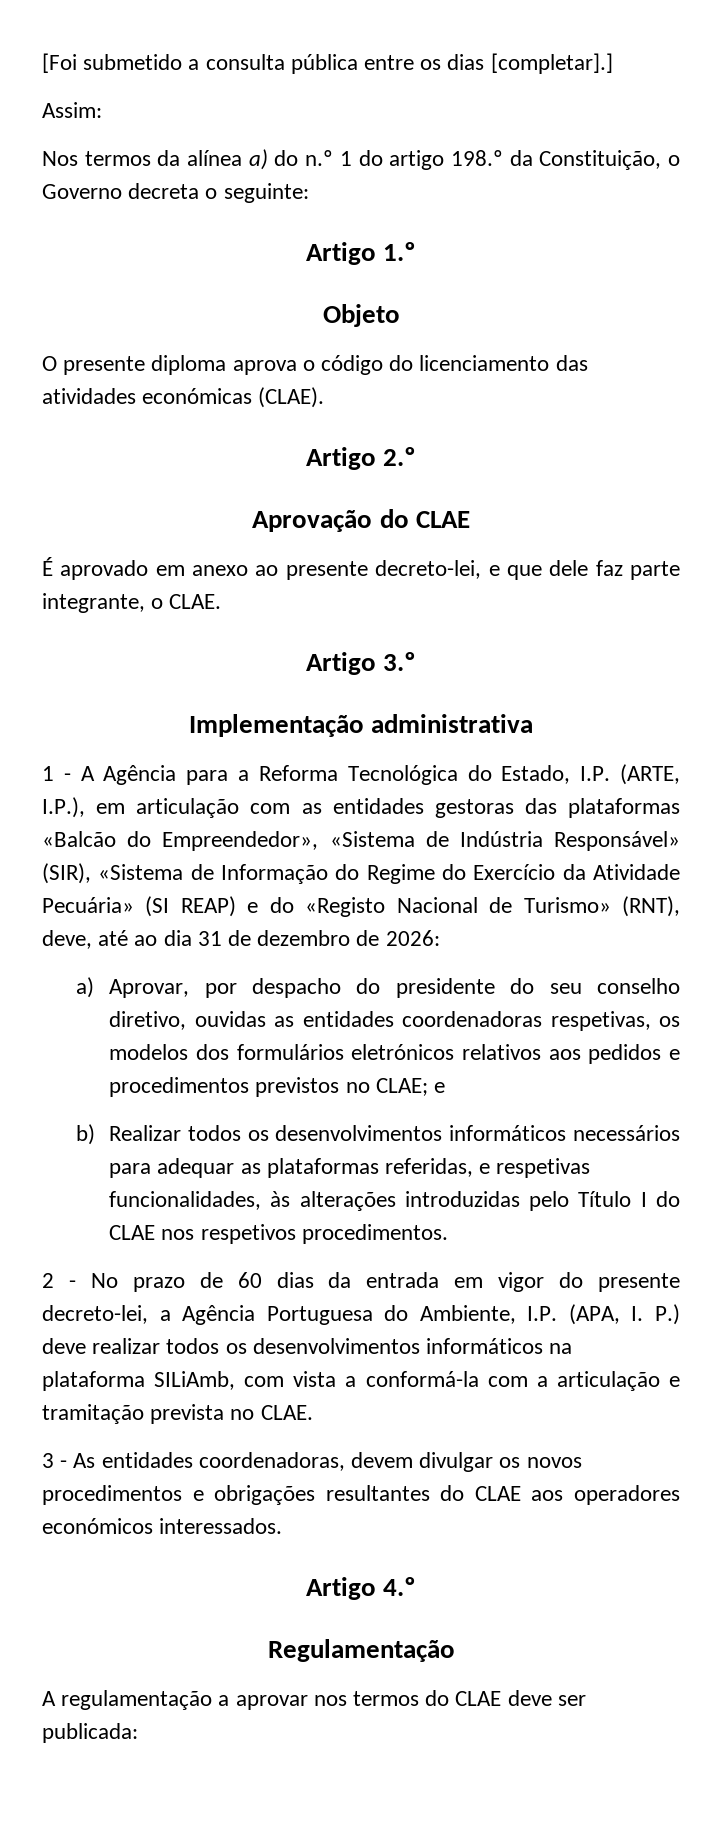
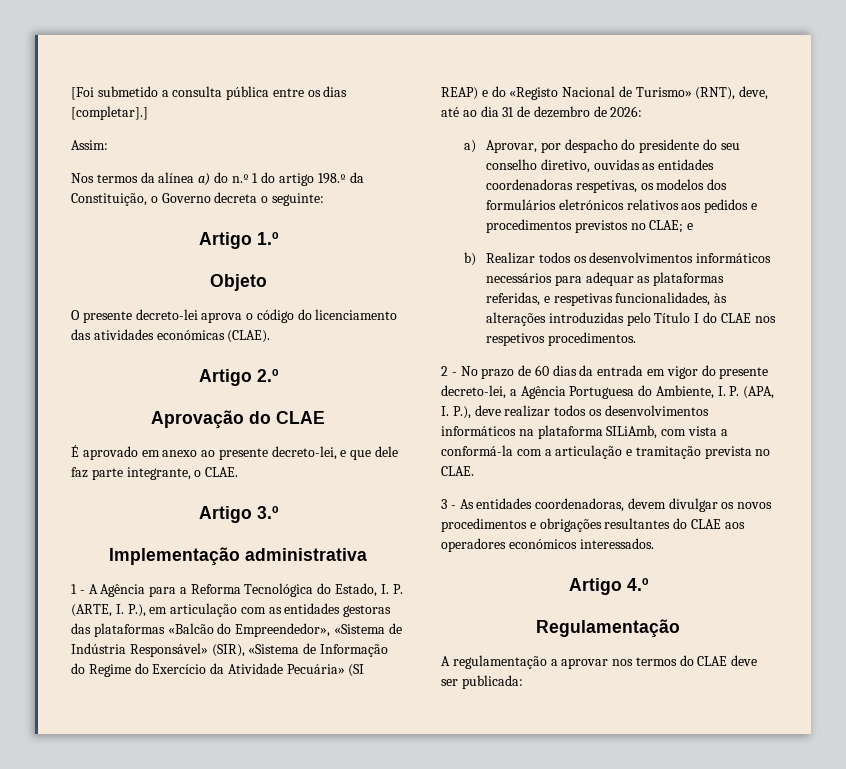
- O presente diploma aprova o código do licenciamento das atividades económicas (CLAE).
+ O presente decreto-lei aprova o código do licenciamento das atividades económicas (CLAE).
- 1 - A Agência para a Reforma Tecnológica do Estado, I.P. (ARTE, I.P.), em articulação com as entidades gestoras das plataformas «Balcão do Empreendedor», «Sistema de Indústria Responsável» (SIR), «Sistema de Informação do Regime do Exercício da Atividade Pecuária» (SI REAP) e do «Registo Nacional de Turismo» (RNT), deve, até ao dia 31 de dezembro de 2026:
+ 1 - A Agência para a Reforma Tecnológica do Estado, I. P. (ARTE, I. P.), em articulação com as entidades gestoras das plataformas «Balcão do Empreendedor», «Sistema de Indústria Responsável» (SIR), «Sistema de Informação do Regime do Exercício da Atividade Pecuária» (SI REAP) e do «Registo Nacional de Turismo» (RNT), deve, até ao dia 31 de dezembro de 2026:
- 2 - No prazo de 60 dias da entrada em vigor do presente decreto-lei, a Agência Portuguesa do Ambiente, I.P. (APA, I. P.) deve realizar todos os desenvolvimentos informáticos na plataforma SILiAmb, com vista a conformá-la com a articulação e tramitação prevista no CLAE.
+ 2 - No prazo de 60 dias da entrada em vigor do presente decreto-lei, a Agência Portuguesa do Ambiente, I. P. (APA, I. P.), deve realizar todos os desenvolvimentos informáticos na plataforma SILiAmb, com vista a conformá-la com a articulação e tramitação prevista no CLAE.

